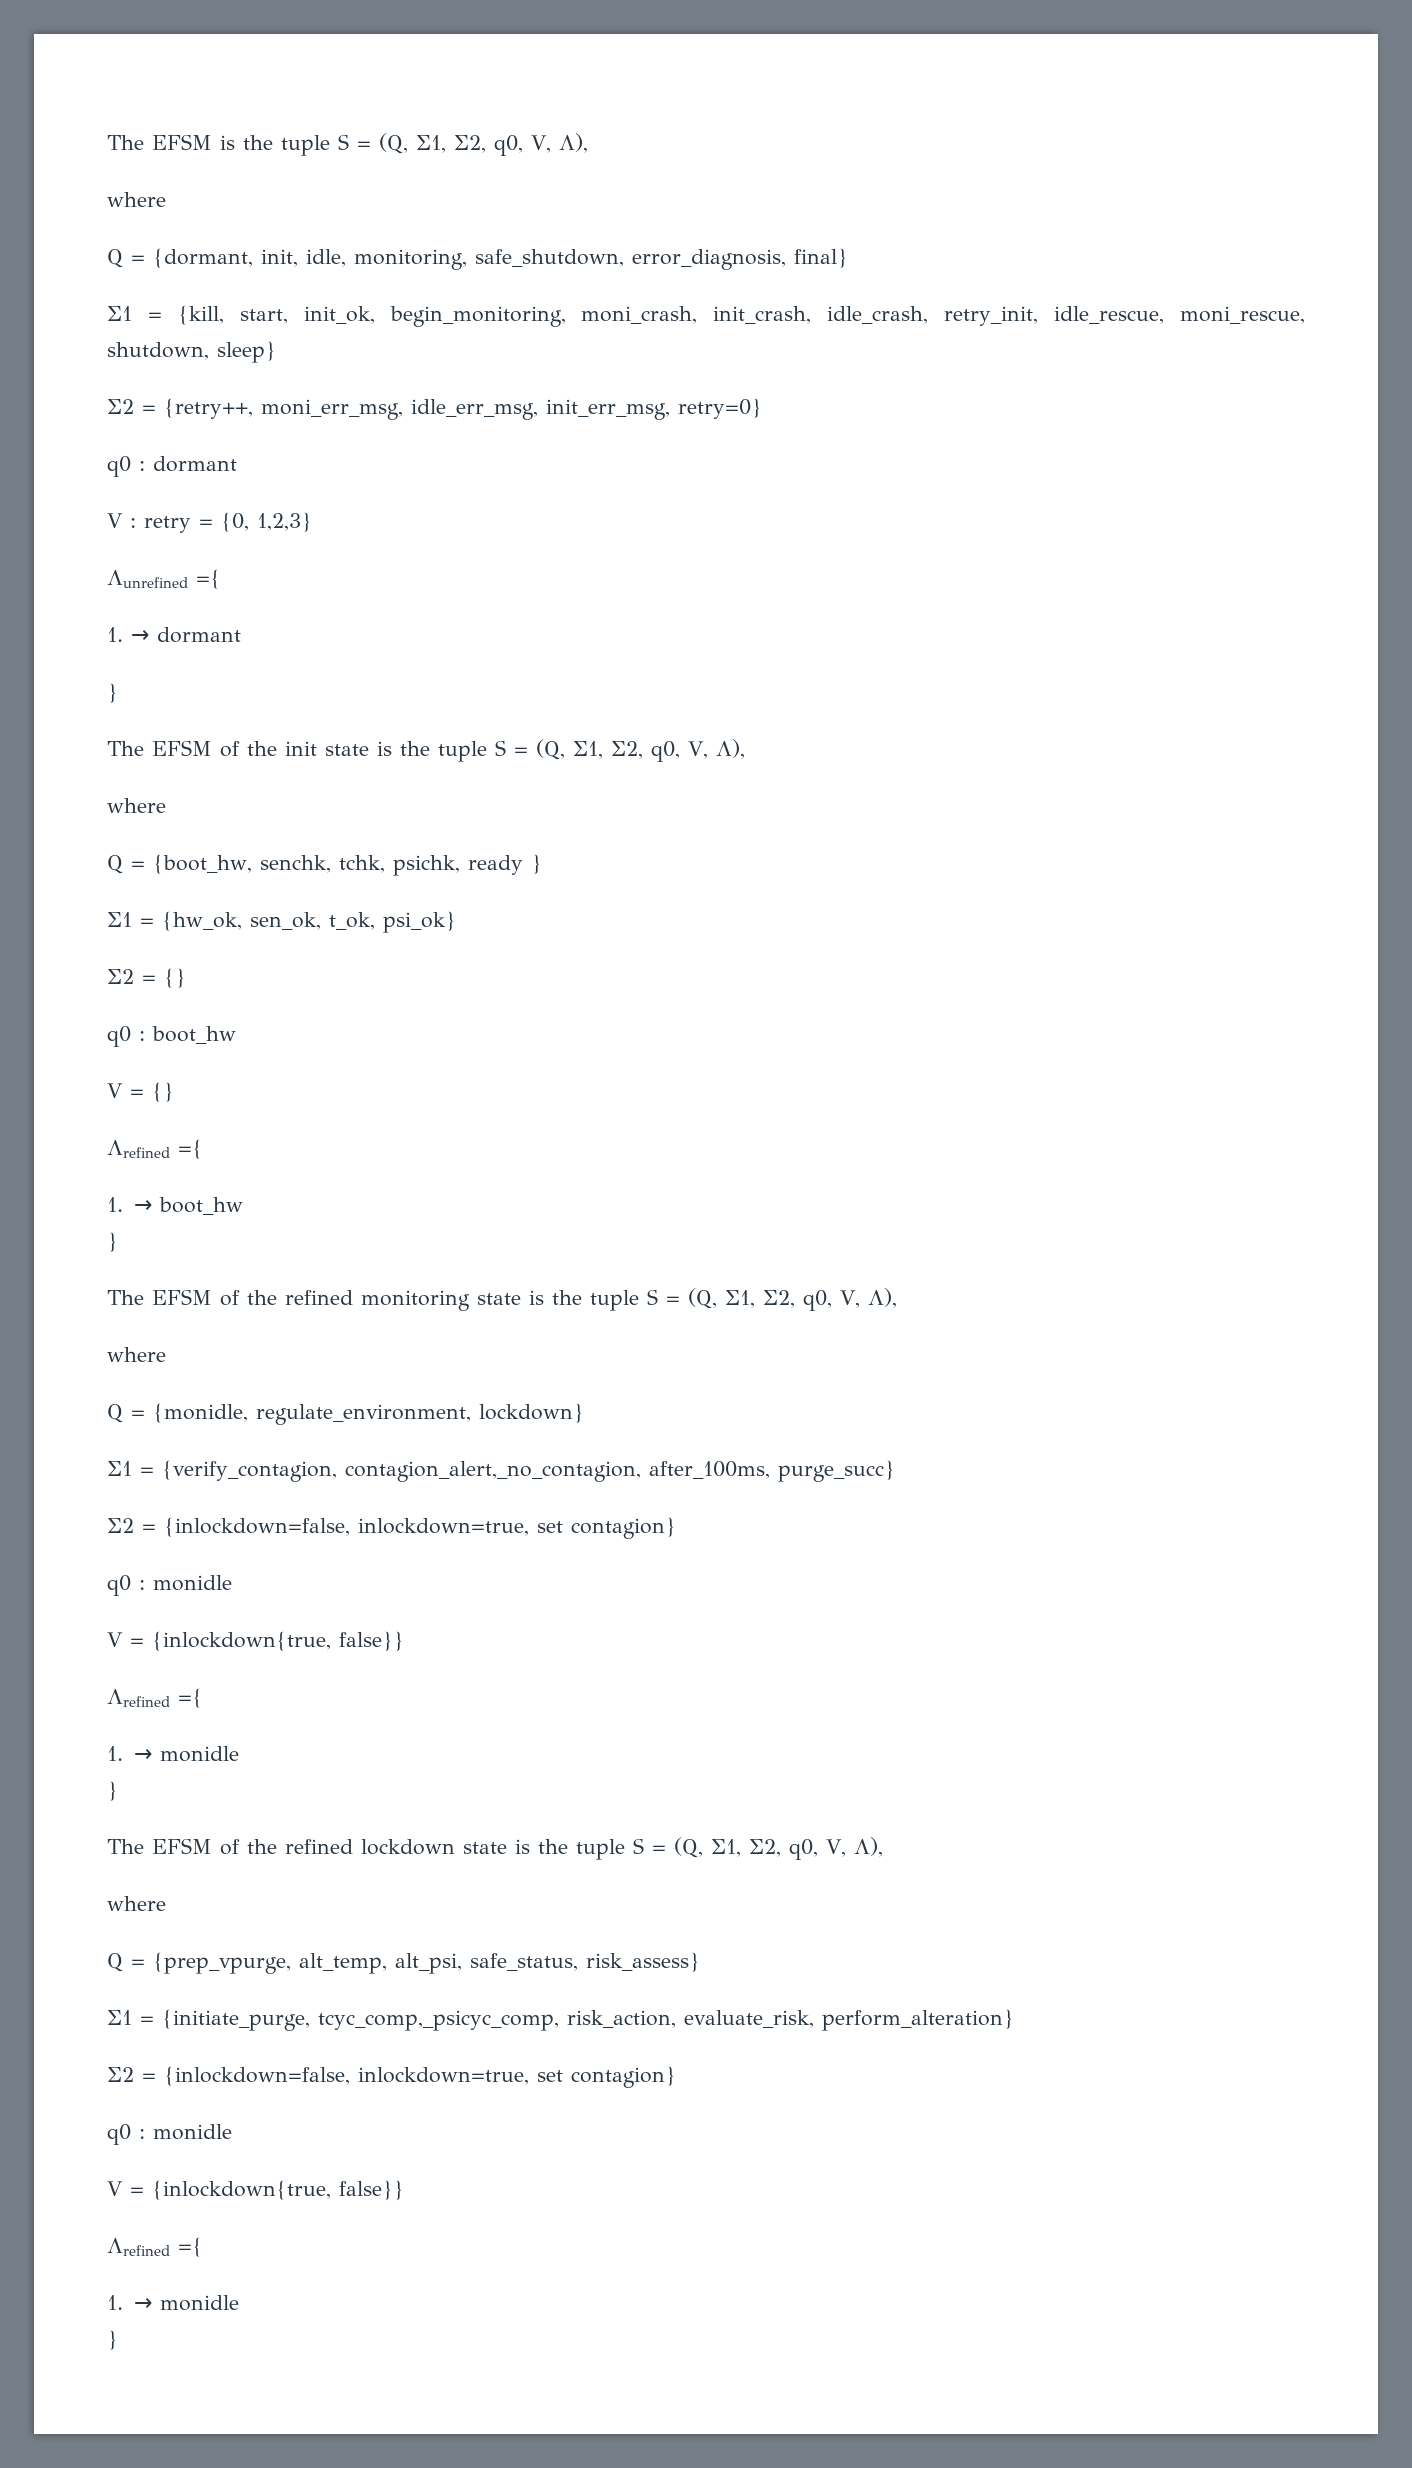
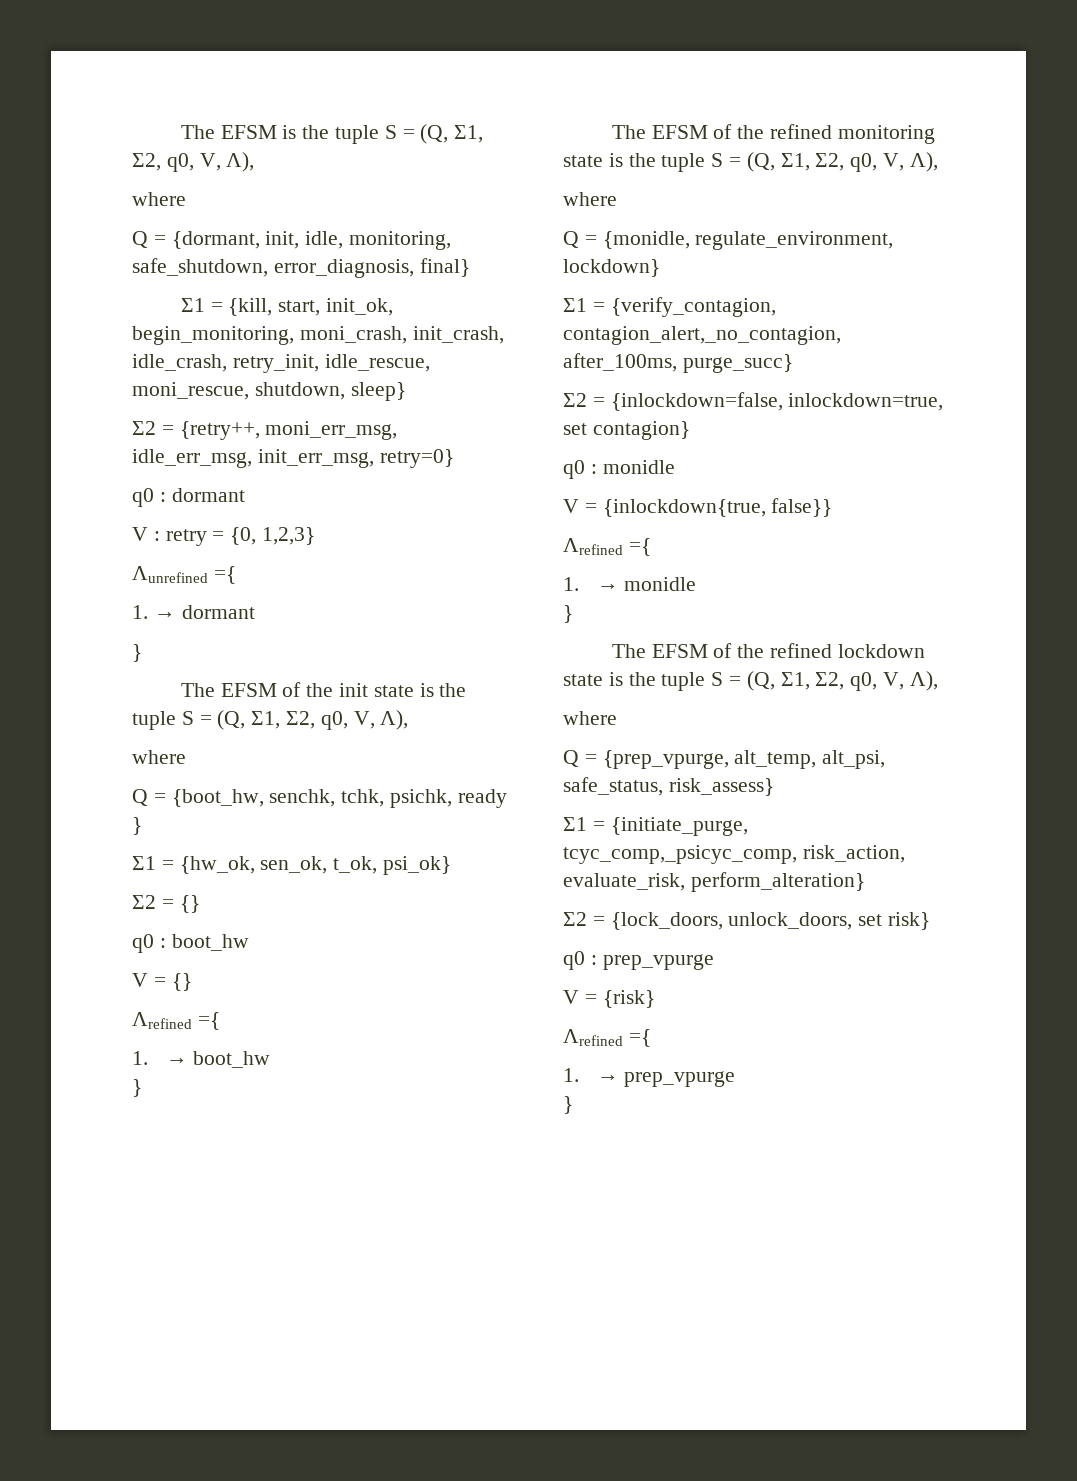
  Σ1 = {initiate_purge, tcyc_comp,_psicyc_comp, risk_action, evaluate_risk, perform_alteration}
- Σ2 = {inlockdown=false, inlockdown=true, set contagion}
- q0 : monidle
- V = {inlockdown{true, false}}
+ Σ2 = {lock_doors, unlock_doors, set risk}
+ q0 : prep_vpurge
+ V = {risk}
  Λrefined ={
- 1. → monidle
+ 1. → prep_vpurge

